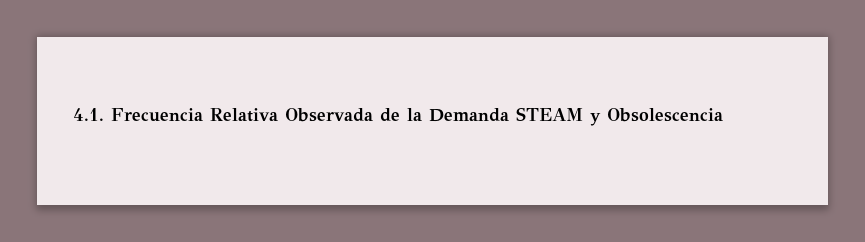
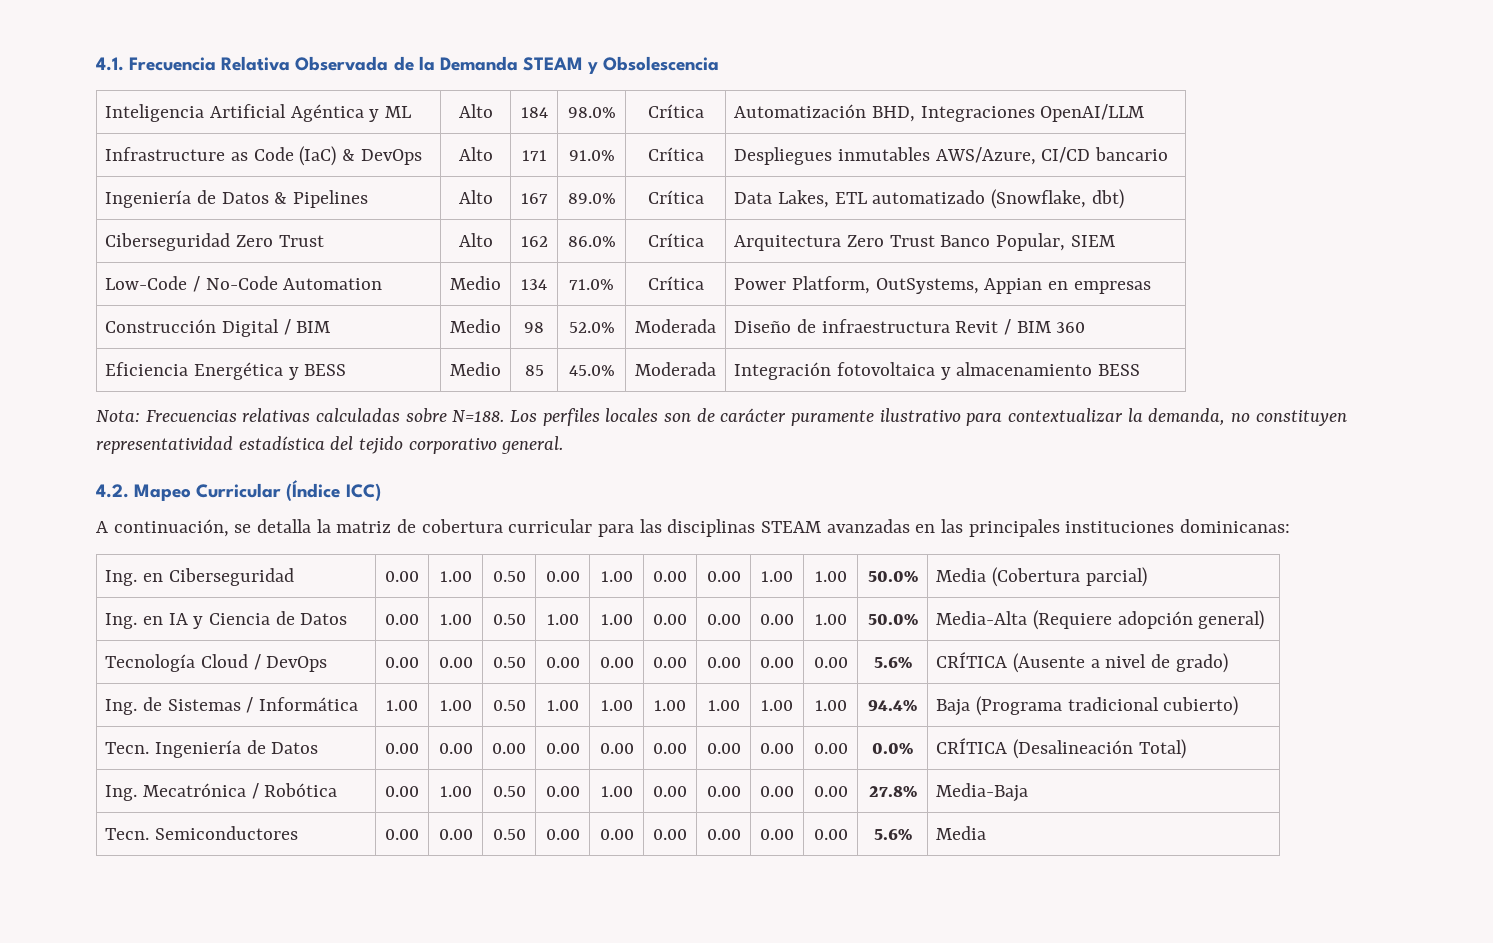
+ Inteligencia Artificial Agéntica y ML | Alto | 184 | 98.0% | Crítica | Automatización BHD, Integraciones OpenAI/LLM
+ Infrastructure as Code (IaC) & DevOps | Alto | 171 | 91.0% | Crítica | Despliegues inmutables AWS/Azure, CI/CD bancario
+ Ingeniería de Datos & Pipelines | Alto | 167 | 89.0% | Crítica | Data Lakes, ETL automatizado (Snowflake, dbt)
+ Ciberseguridad Zero Trust | Alto | 162 | 86.0% | Crítica | Arquitectura Zero Trust Banco Popular, SIEM
+ Low-Code / No-Code Automation | Medio | 134 | 71.0% | Crítica | Power Platform, OutSystems, Appian en empresas
+ Construcción Digital / BIM | Medio | 98 | 52.0% | Moderada | Diseño de infraestructura Revit / BIM 360
+ Eficiencia Energética y BESS | Medio | 85 | 45.0% | Moderada | Integración fotovoltaica y almacenamiento BESS
+ Nota: Frecuencias relativas calculadas sobre N=188. Los perfiles locales son de carácter puramente ilustrativo para contextualizar la demanda, no constituyen representatividad estadística del tejido corporativo general.
+ 4.2. Mapeo Curricular (Índice ICC)
+ A continuación, se detalla la matriz de cobertura curricular para las disciplinas STEAM avanzadas en las principales instituciones dominicanas:
+ Ing. en Ciberseguridad | 0.00 | 1.00 | 0.50 | 0.00 | 1.00 | 0.00 | 0.00 | 1.00 | 1.00 | 50.0% | Media (Cobertura parcial)
+ Ing. en IA y Ciencia de Datos | 0.00 | 1.00 | 0.50 | 1.00 | 1.00 | 0.00 | 0.00 | 0.00 | 1.00 | 50.0% | Media-Alta (Requiere adopción general)
+ Tecnología Cloud / DevOps | 0.00 | 0.00 | 0.50 | 0.00 | 0.00 | 0.00 | 0.00 | 0.00 | 0.00 | 5.6% | CRÍTICA (Ausente a nivel de grado)
+ Ing. de Sistemas / Informática | 1.00 | 1.00 | 0.50 | 1.00 | 1.00 | 1.00 | 1.00 | 1.00 | 1.00 | 94.4% | Baja (Programa tradicional cubierto)
+ Tecn. Ingeniería de Datos | 0.00 | 0.00 | 0.00 | 0.00 | 0.00 | 0.00 | 0.00 | 0.00 | 0.00 | 0.0% | CRÍTICA (Desalineación Total)
+ Ing. Mecatrónica / Robótica | 0.00 | 1.00 | 0.50 | 0.00 | 1.00 | 0.00 | 0.00 | 0.00 | 0.00 | 27.8% | Media-Baja
+ Tecn. Semiconductores | 0.00 | 0.00 | 0.50 | 0.00 | 0.00 | 0.00 | 0.00 | 0.00 | 0.00 | 5.6% | Media

